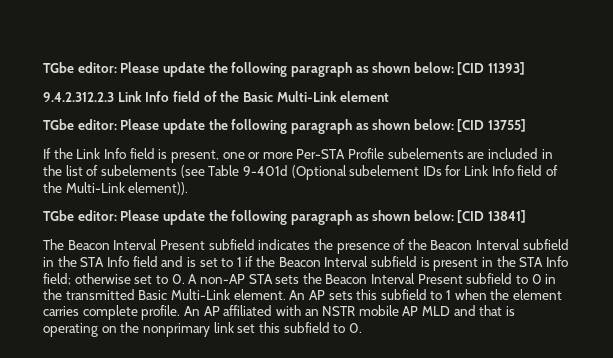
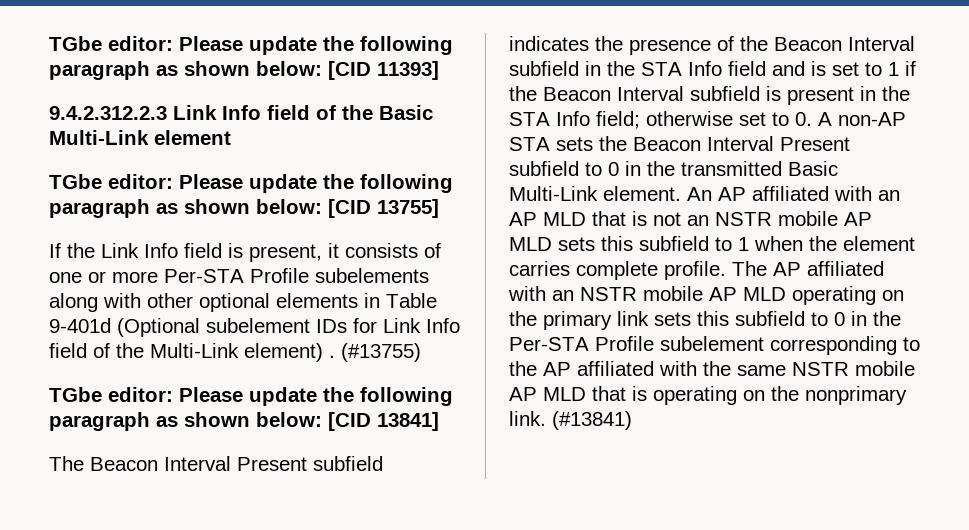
- If the Link Info field is present, one or more Per-STA Profile subelements are included in the list of subelements (see Table 9-401d (Optional subelement IDs for Link Info field of the Multi-Link element)).
+ If the Link Info field is present, it consists of one or more Per-STA Profile subelements along with other optional elements in Table 9-401d (Optional subelement IDs for Link Info field of the Multi-Link element) . (#13755)
- An AP sets this subfield to 1 when the element carries complete profile.
+ An AP affiliated with an AP MLD that is not an NSTR mobile AP MLD sets this subfield to 1 when the element carries complete profile.
- An AP affiliated with an NSTR mobile AP MLD and that is operating on the nonprimary link set this subfield to 0.
+ The AP affiliated with an NSTR mobile AP MLD operating on the primary link sets this subfield to 0 in the Per-STA Profile subelement corresponding to the AP affiliated with the same NSTR mobile AP MLD that is operating on the nonprimary link. (#13841)

